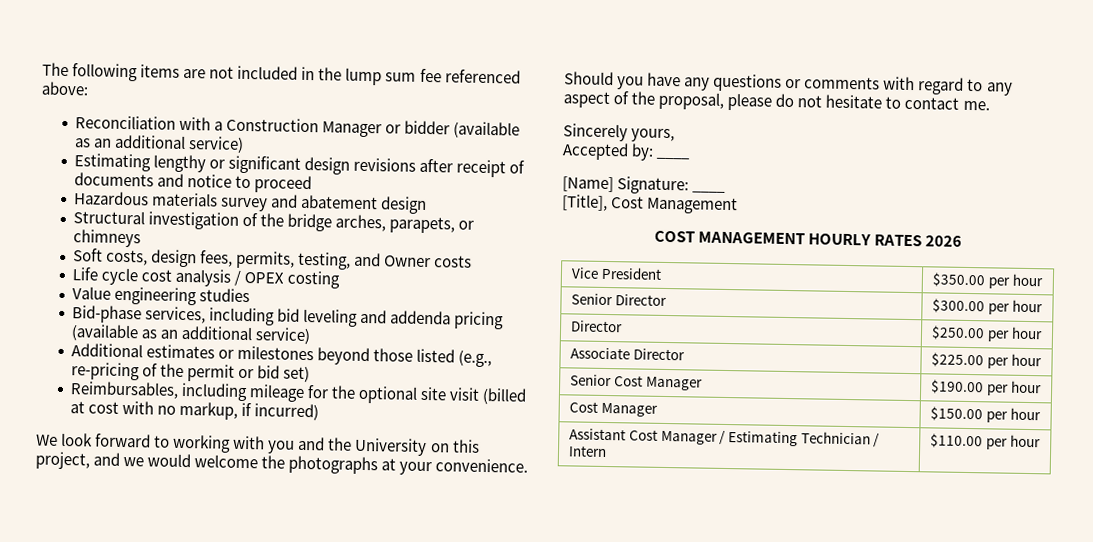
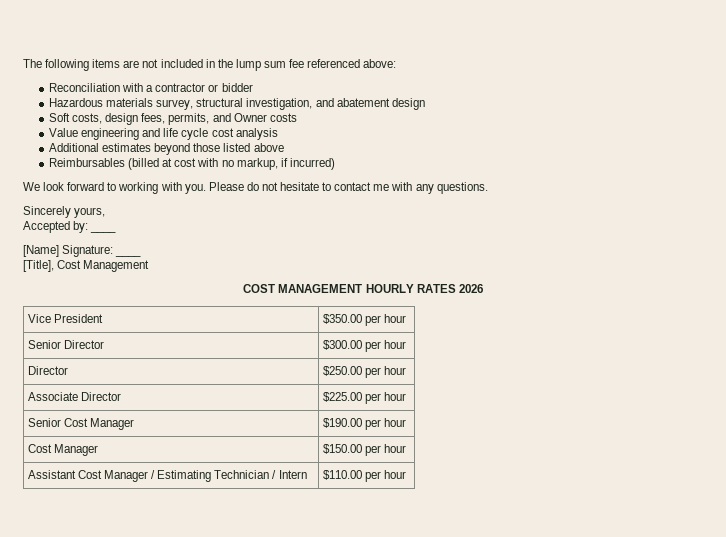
- Reconciliation with a Construction Manager or bidder (available as an additional service)
- Estimating lengthy or significant design revisions after receipt of documents and notice to proceed
+ Reconciliation with a contractor or bidder
- Hazardous materials survey and abatement design
+ Hazardous materials survey, structural investigation, and abatement design
- Structural investigation of the bridge arches, parapets, or chimneys
- Soft costs, design fees, permits, testing, and Owner costs
+ Soft costs, design fees, permits, and Owner costs
- Life cycle cost analysis / OPEX costing
- Value engineering studies
- Bid-phase services, including bid leveling and addenda pricing (available as an additional service)
+ Value engineering and life cycle cost analysis
- Additional estimates or milestones beyond those listed (e.g., re-pricing of the permit or bid set)
- Reimbursables, including mileage for the optional site visit (billed at cost with no markup, if incurred)
+ Additional estimates beyond those listed above
+ Reimbursables (billed at cost with no markup, if incurred)
- We look forward to working with you and the University on this project, and we would welcome the photographs at your convenience. Should you have any questions or comments with regard to any aspect of the proposal, please do not hesitate to contact me.
+ We look forward to working with you. Please do not hesitate to contact me with any questions.

